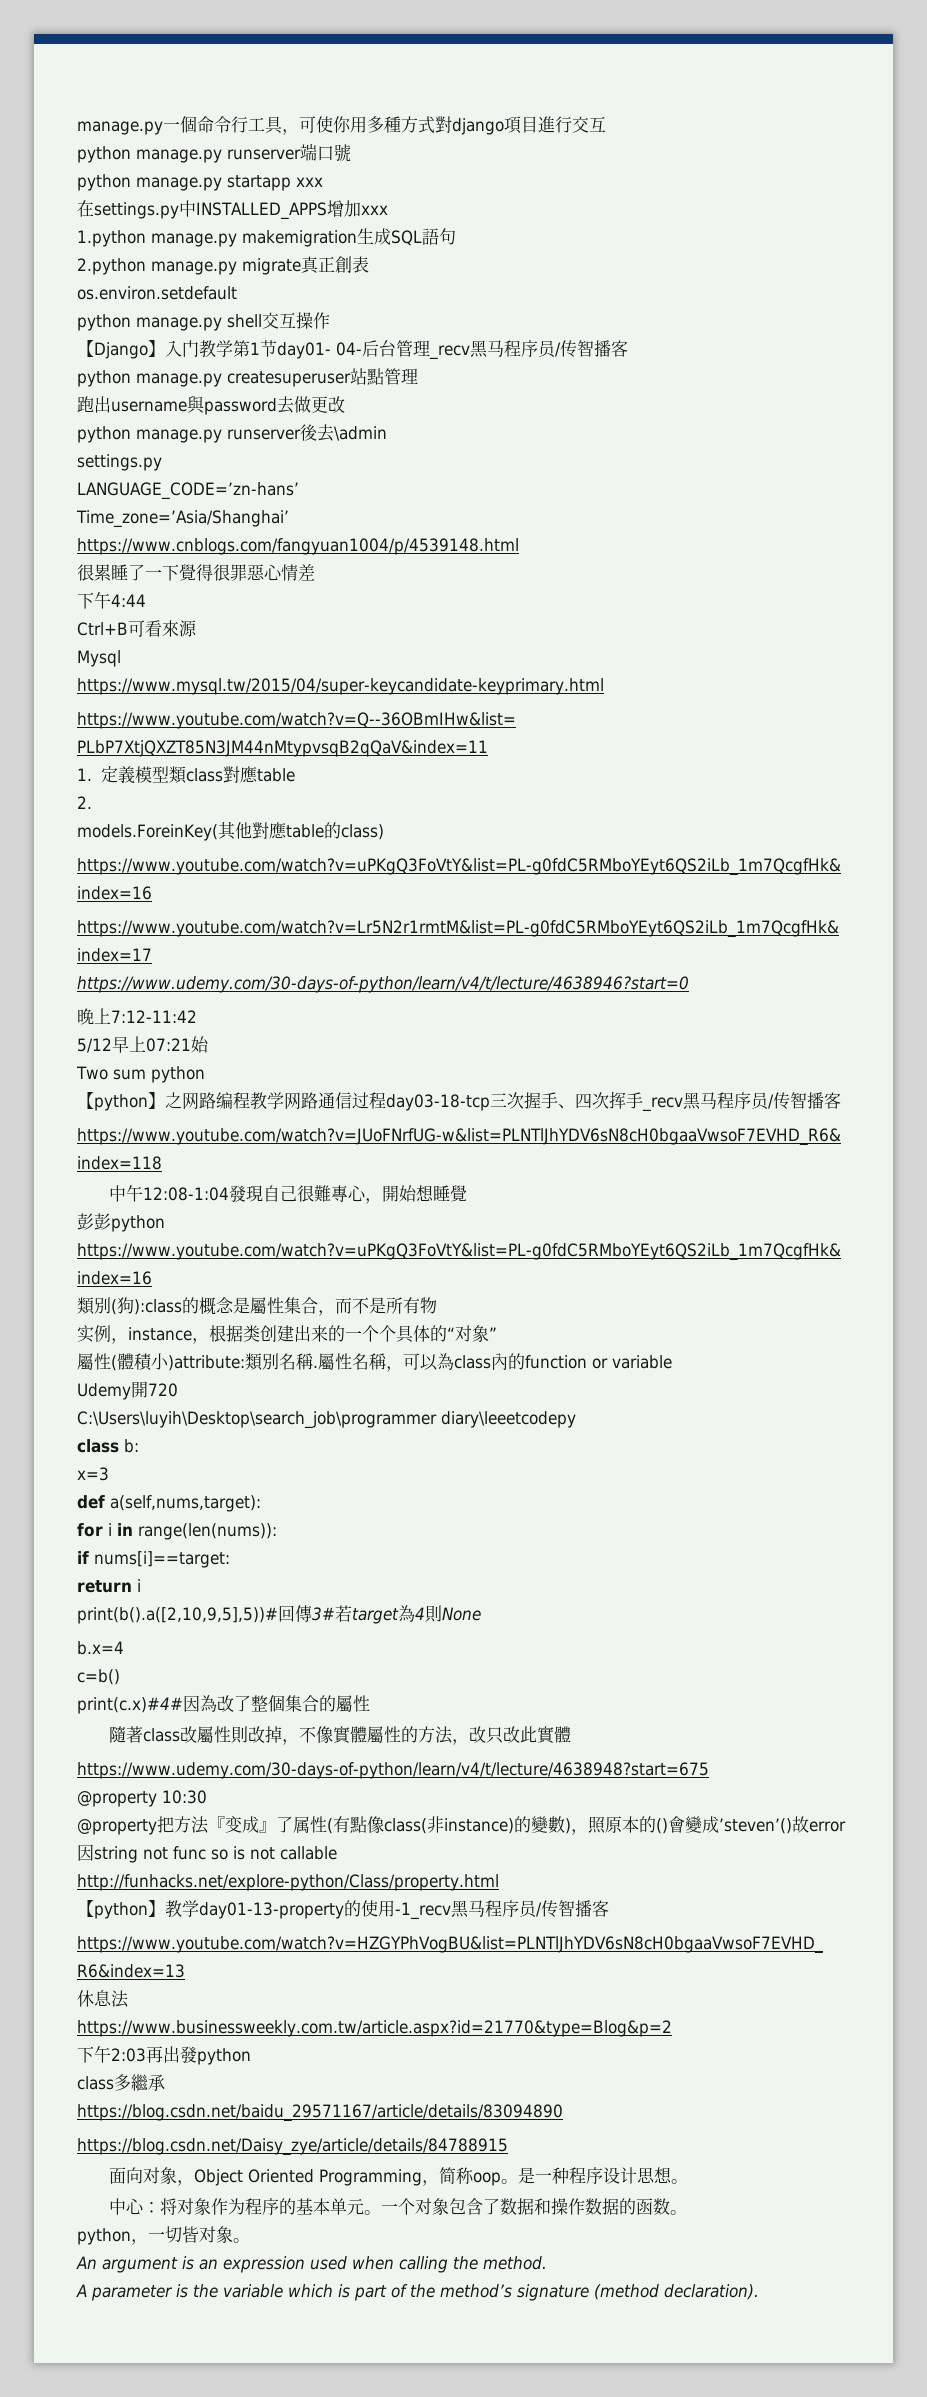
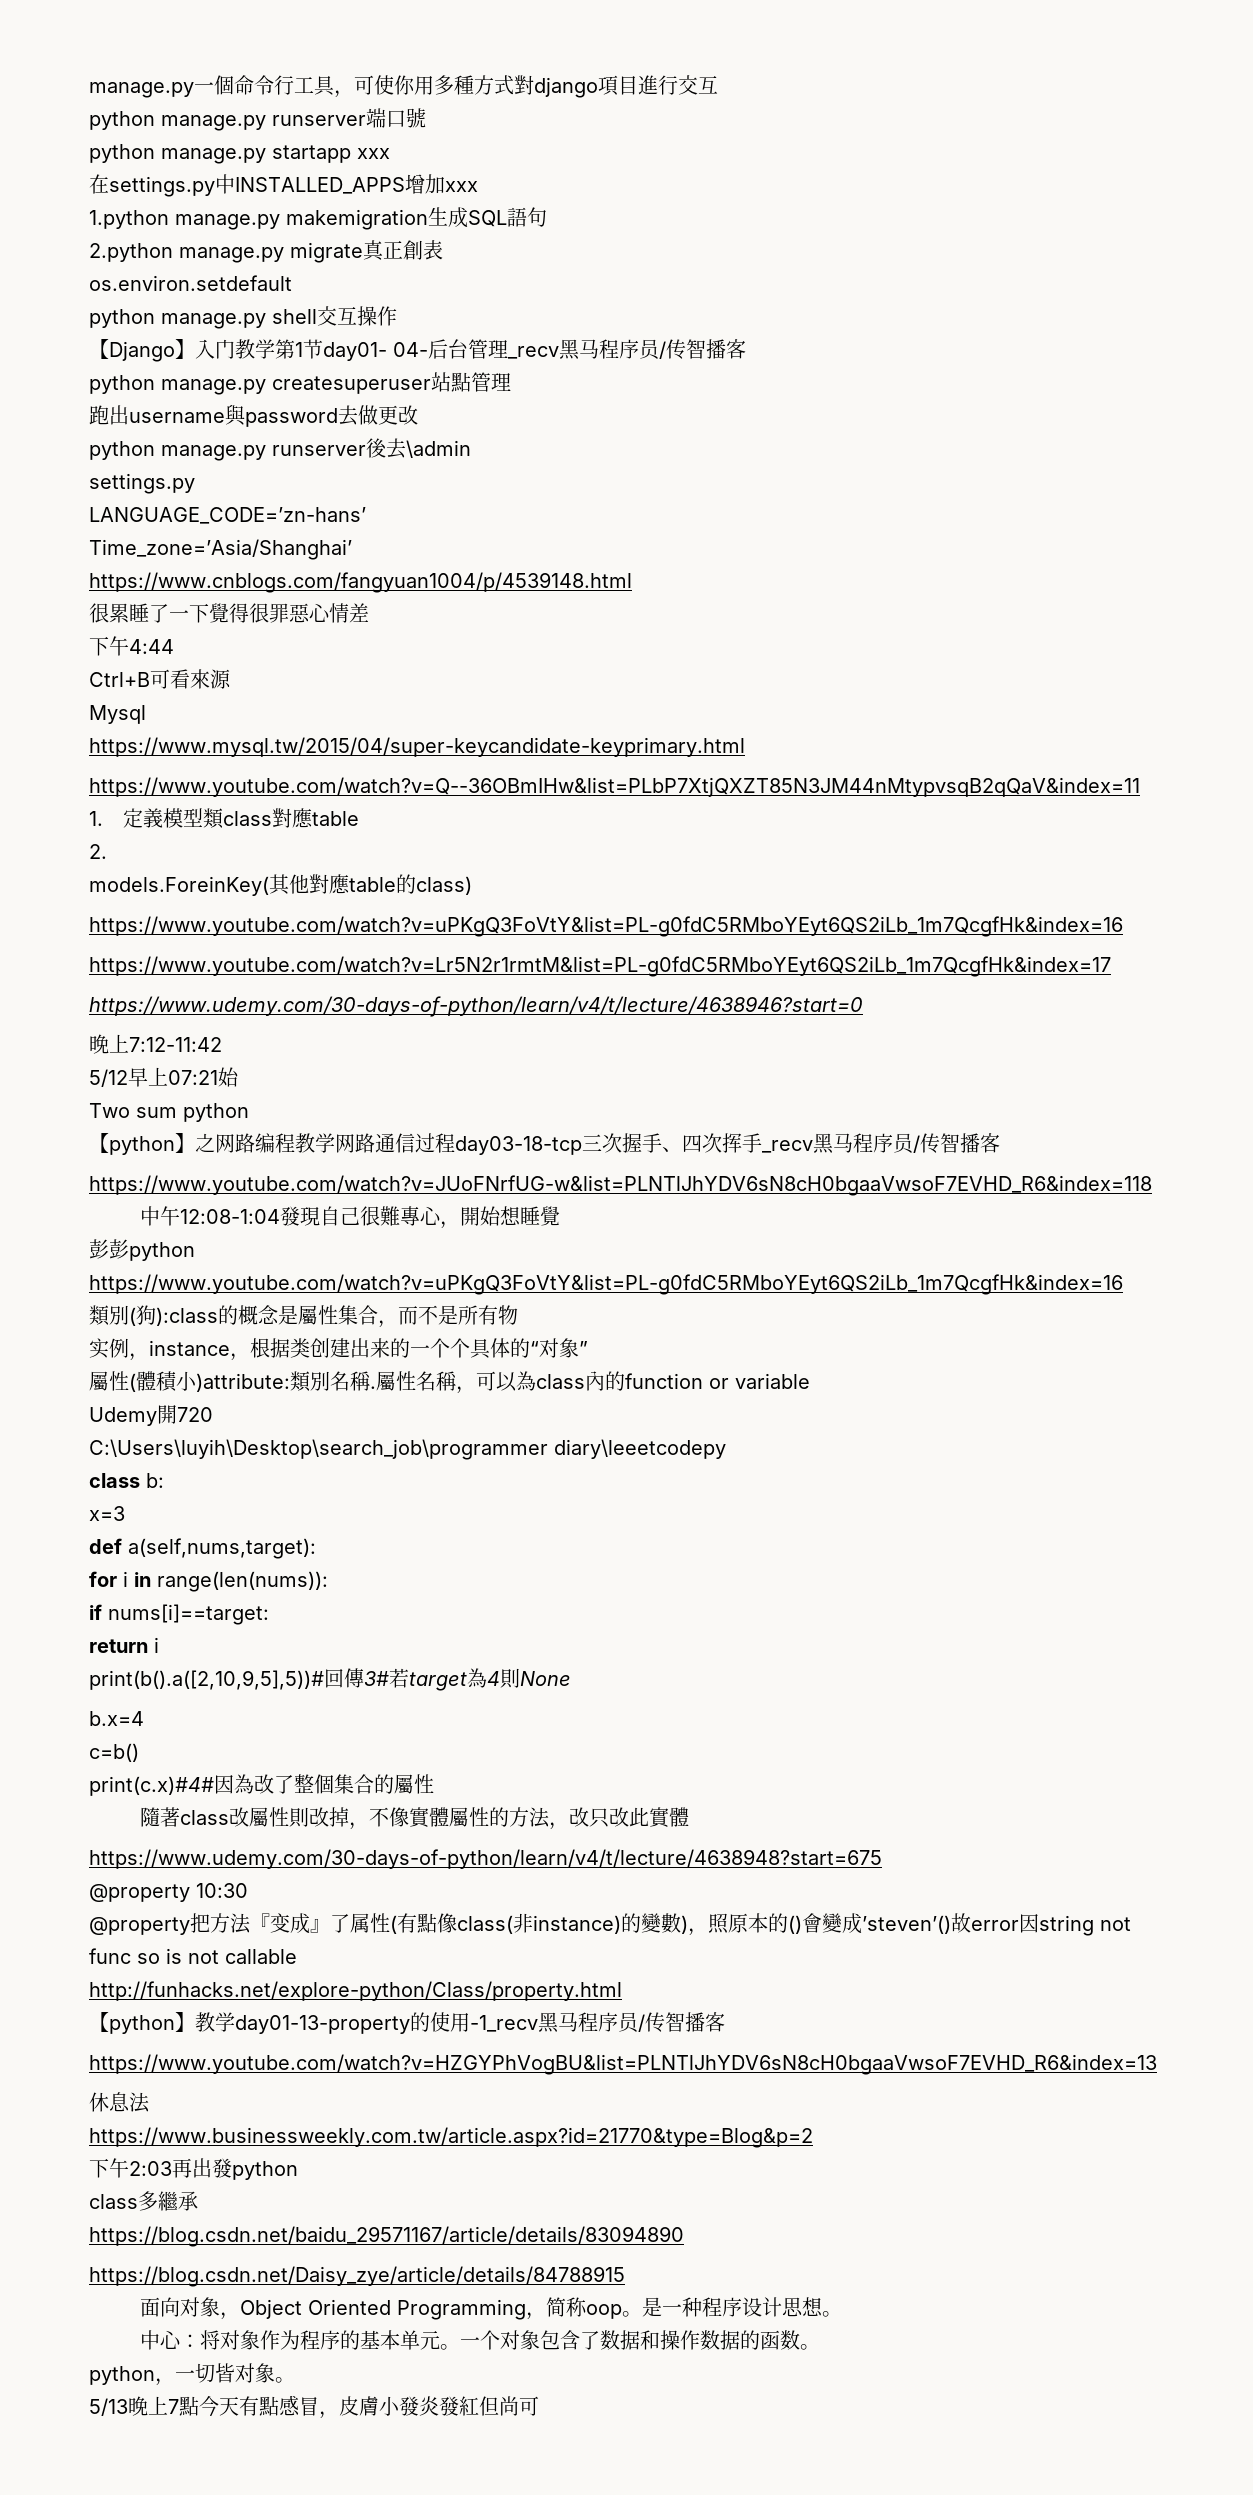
- An argument is an expression used when calling the method.
- A parameter is the variable which is part of the method’s signature (method declaration).
+ 5/13晚上7點今天有點感冒，皮膚小發炎發紅但尚可

